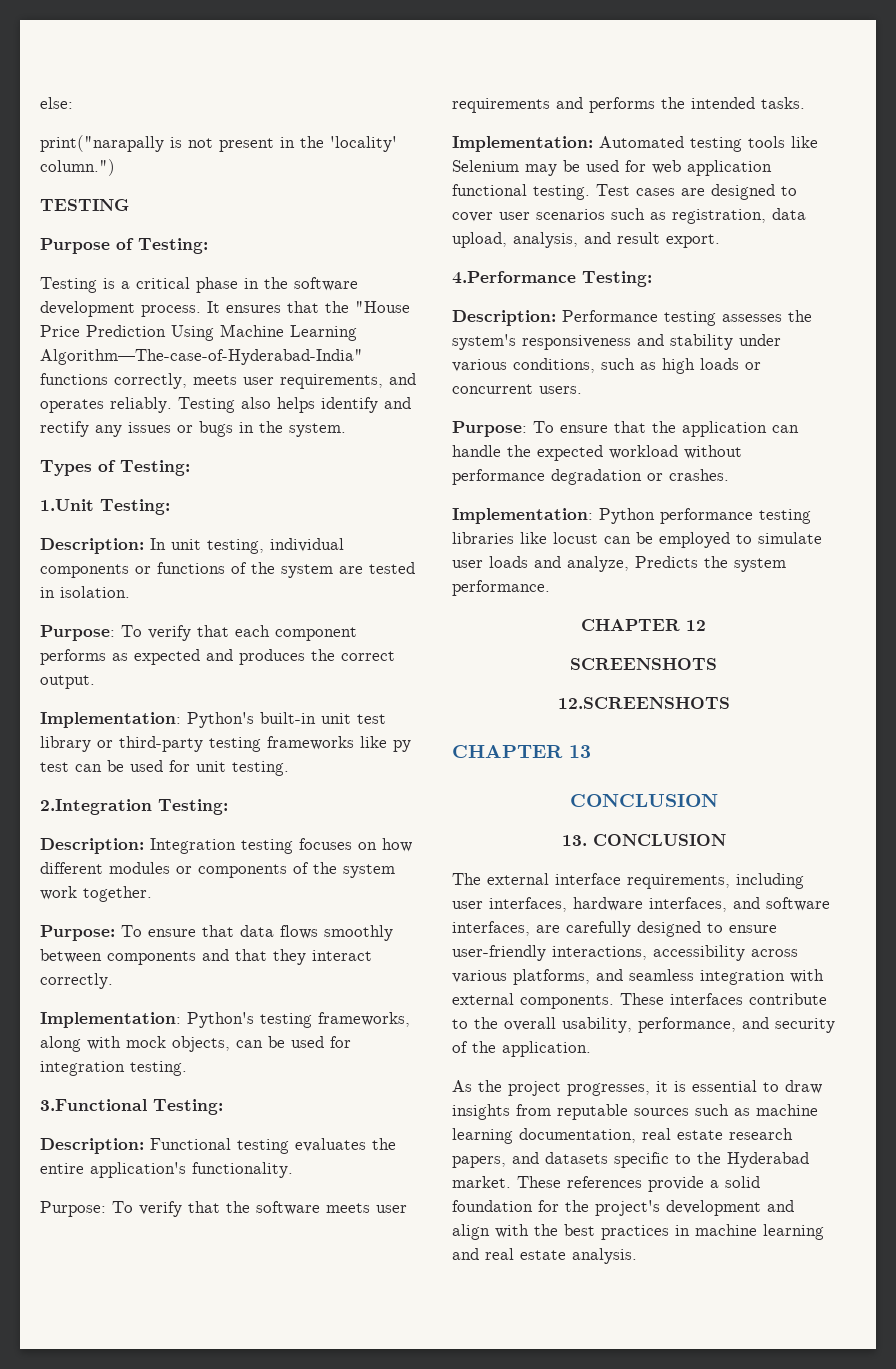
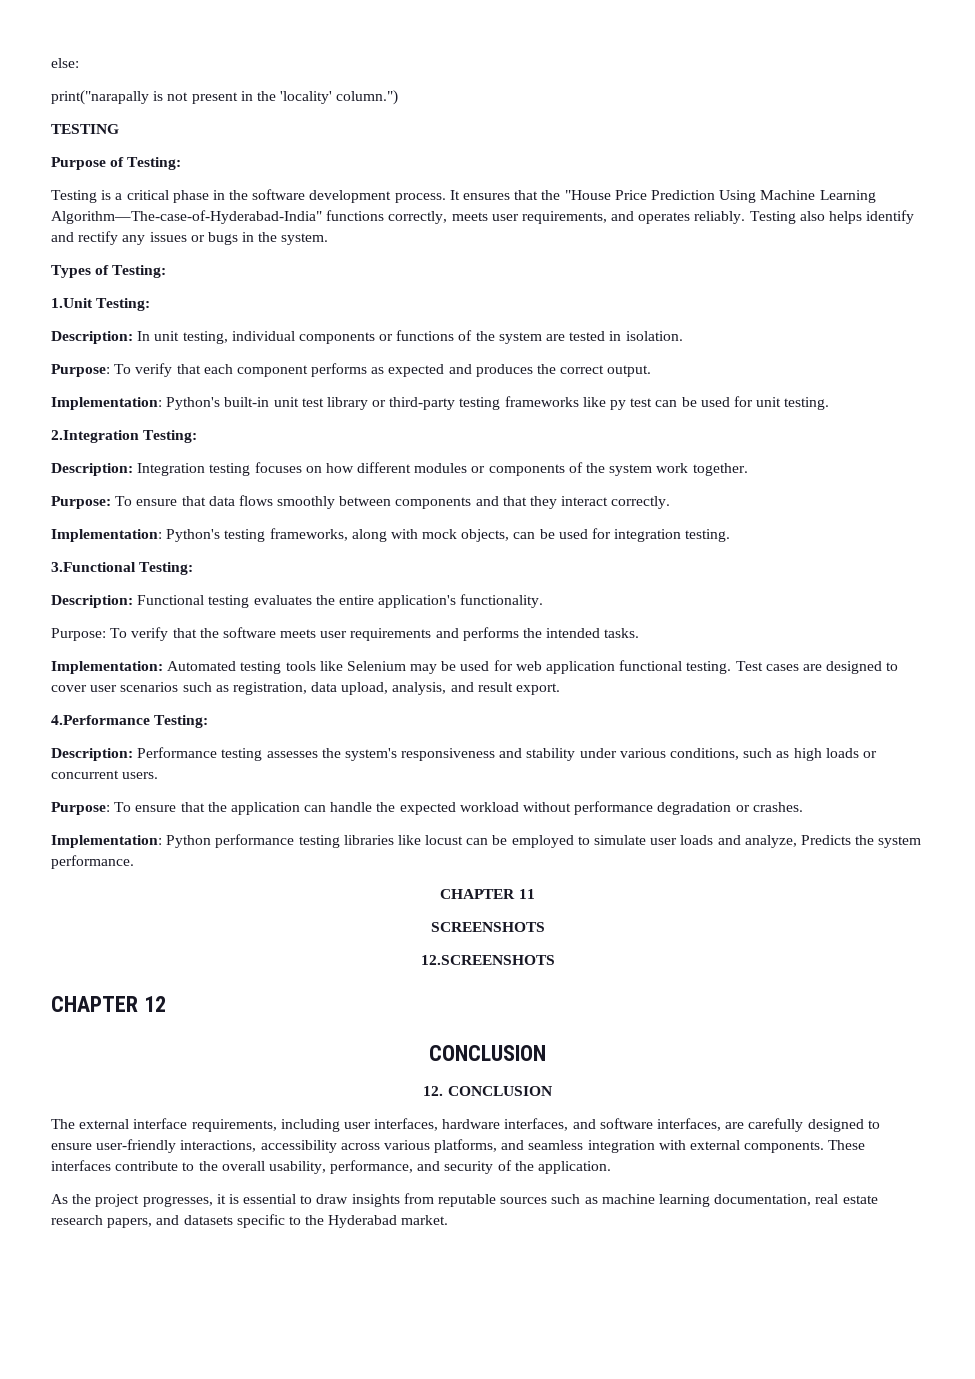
- CHAPTER 12
+ CHAPTER 11
- CHAPTER 13
+ CHAPTER 12
  CONCLUSION
- 13. CONCLUSION
+ 12. CONCLUSION
- These references provide a solid foundation for the project's development and align with the best practices in machine learning and real estate analysis.

